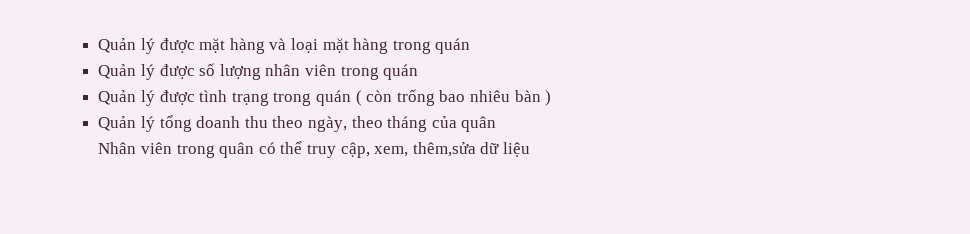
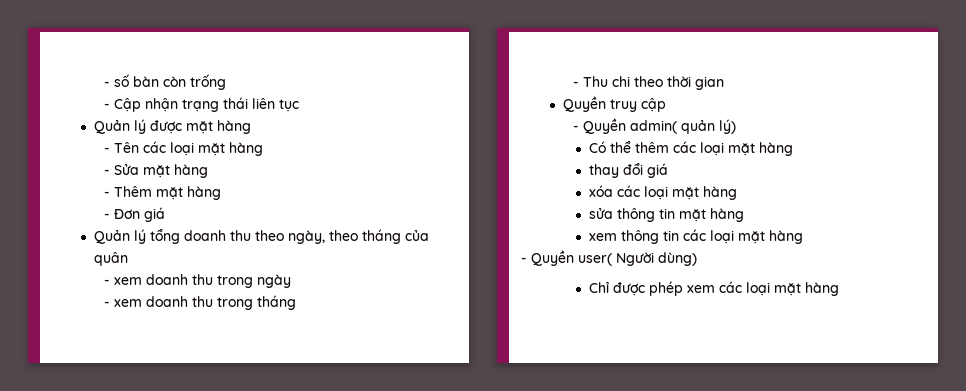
+ - số bàn còn trống
+ - Cập nhận trạng thái liên tục
- Quản lý được mặt hàng và loại mặt hàng trong quán
- Quản lý được số lượng nhân viên trong quán
- Quản lý được tình trạng trong quán ( còn trống bao nhiêu bàn )
+ Quản lý được mặt hàng
+ - Tên các loại mặt hàng
+ - Sửa mặt hàng
+ - Thêm mặt hàng
+ - Đơn giá
- Nhân viên trong quân có thể truy cập, xem, thêm,sửa dữ liệu
+ - xem doanh thu trong ngày
+ - xem doanh thu trong tháng
+ - Thu chi theo thời gian
+ Quyền truy cập
+ - Quyền admin( quản lý)
+ Có thể thêm các loại mặt hàng
+ thay đổi giá
+ xóa các loại mặt hàng
+ sửa thông tin mặt hàng
+ xem thông tin các loại mặt hàng
+ - Quyền user( Người dùng)
+ Chỉ được phép xem các loại mặt hàng

